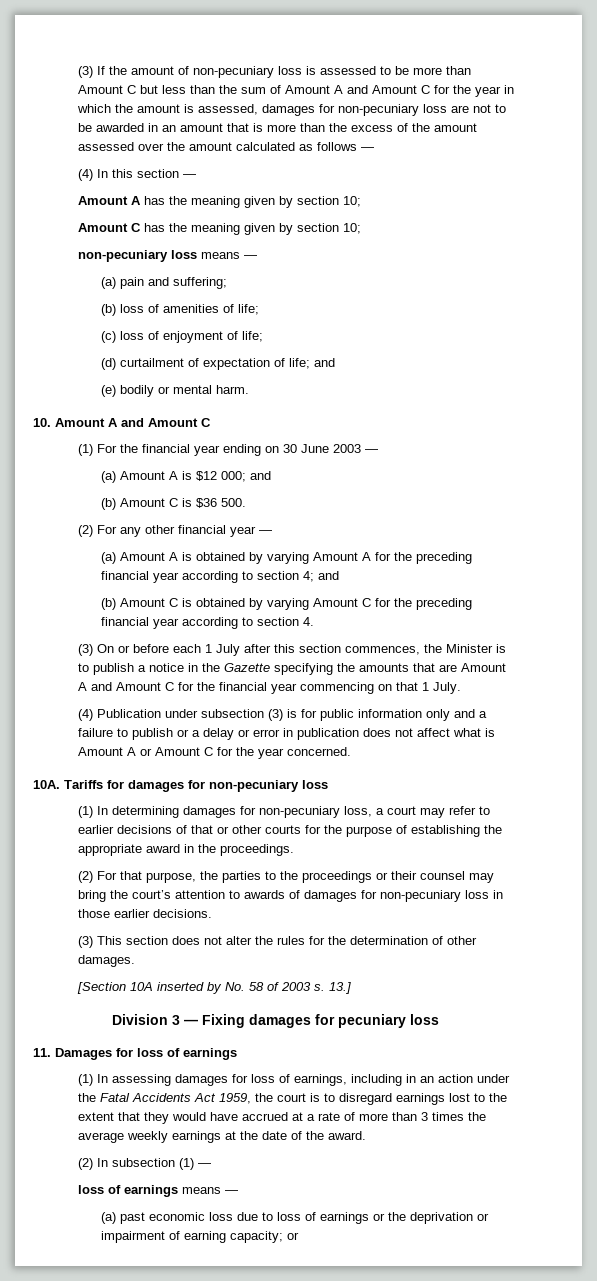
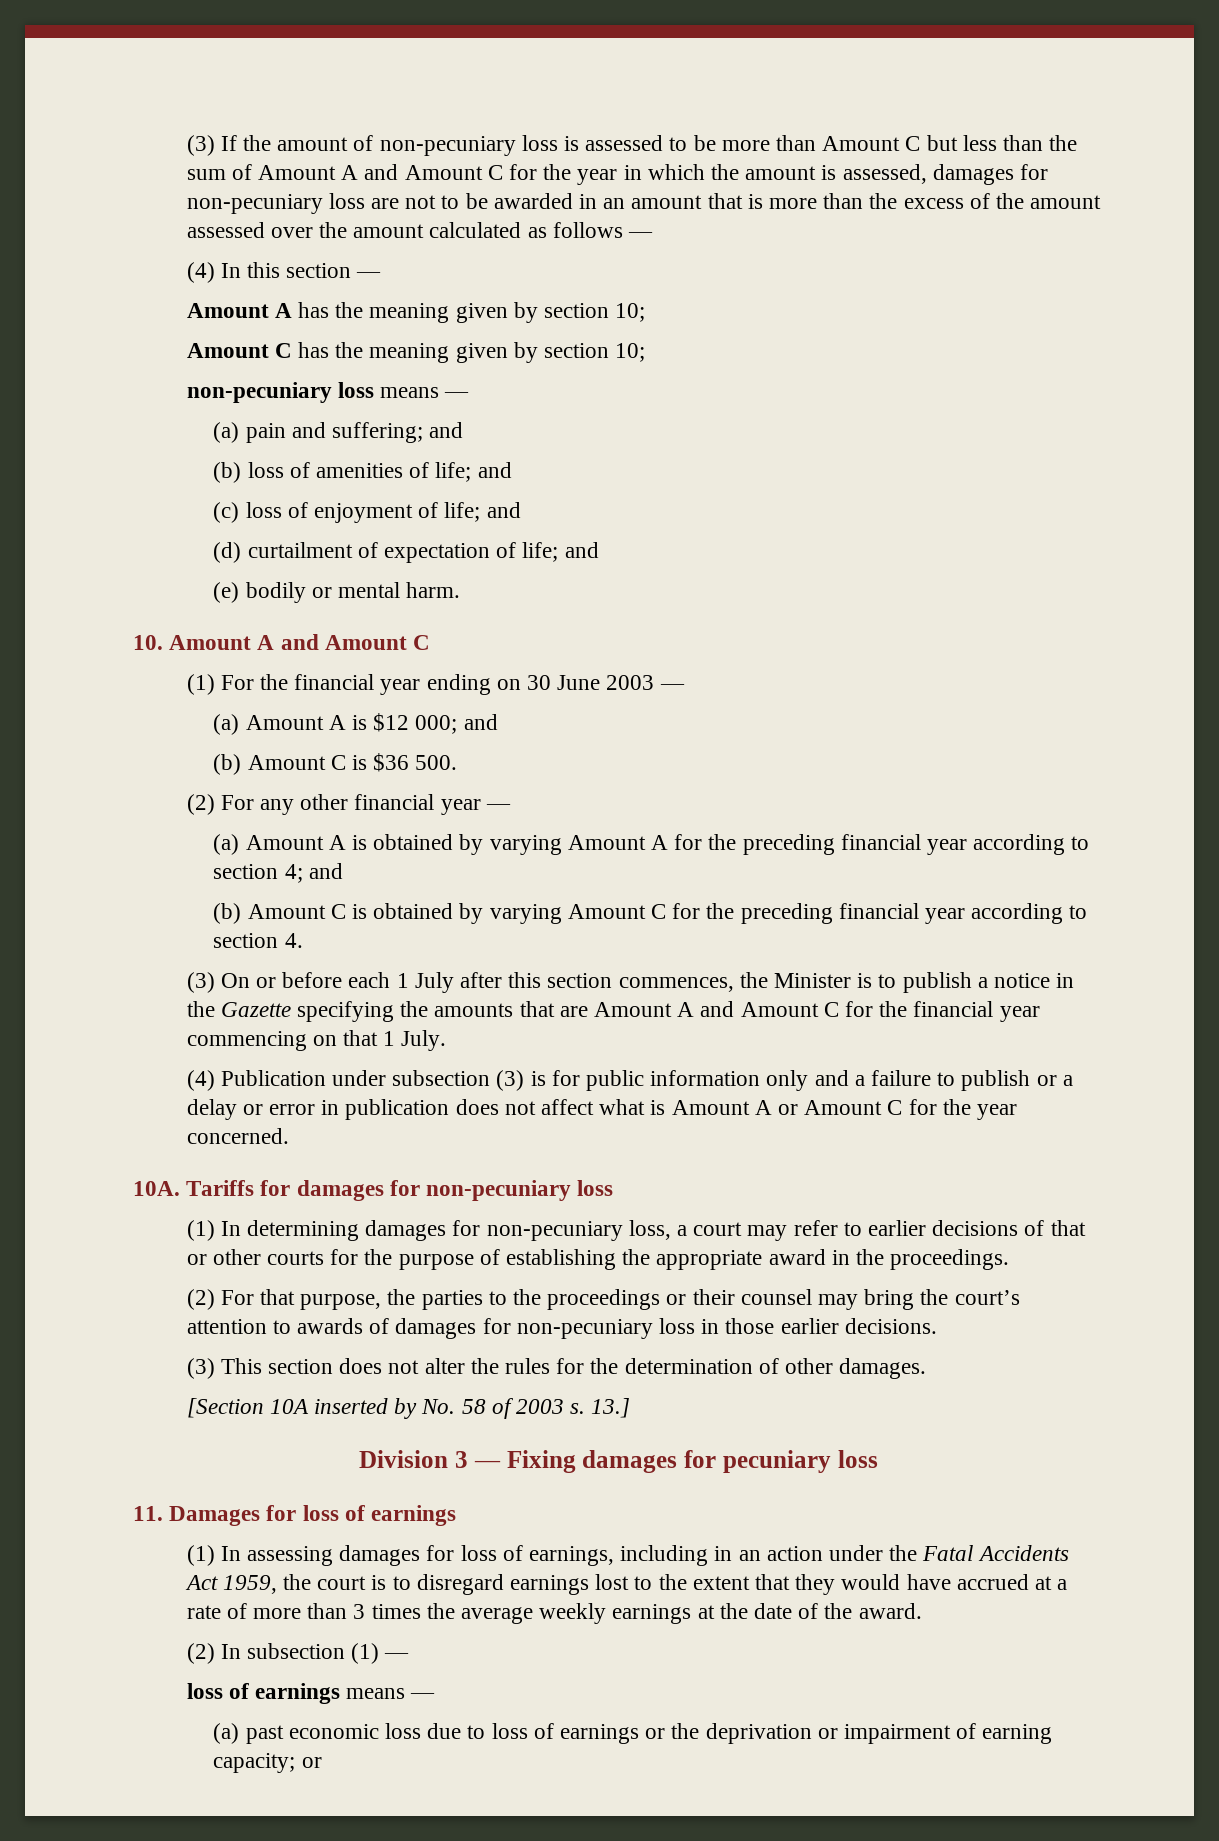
- (a) pain and suffering;
+ (a) pain and suffering; and
- (b) loss of amenities of life;
+ (b) loss of amenities of life; and
- (c) loss of enjoyment of life;
+ (c) loss of enjoyment of life; and

